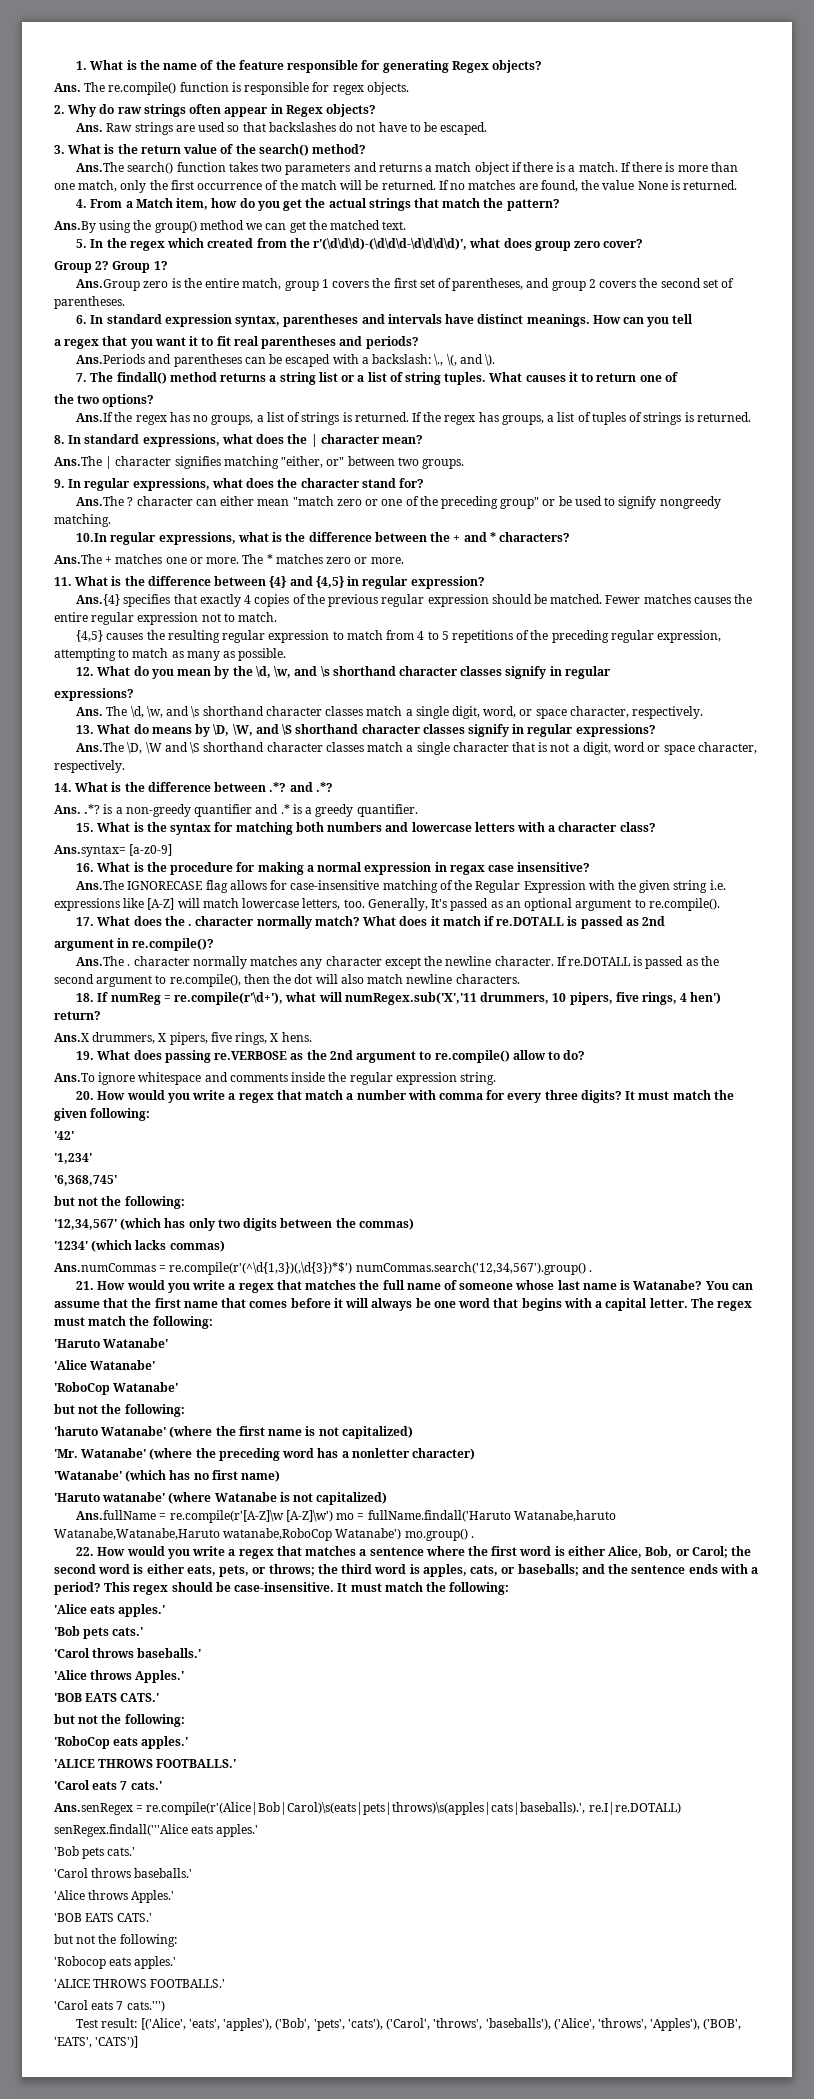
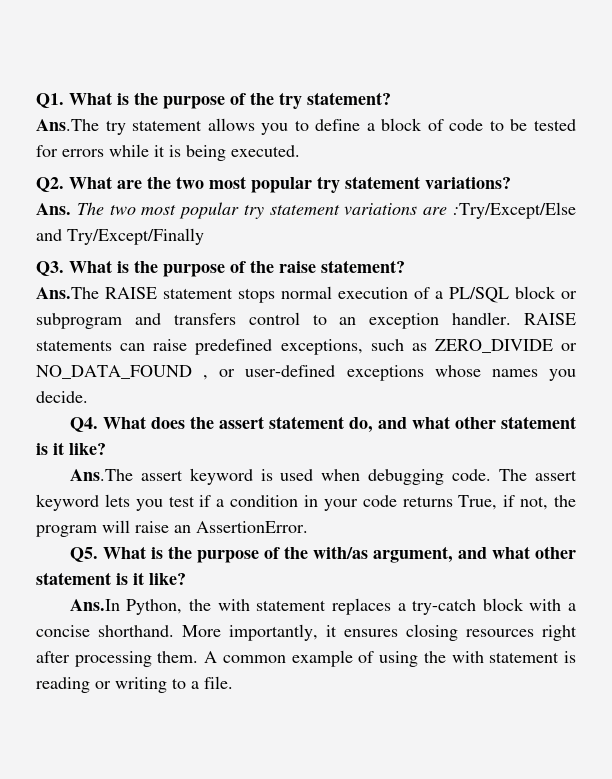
- 1. What is the name of the feature responsible for generating Regex objects?
- Ans. The re.compile() function is responsible for regex objects.
- 2. Why do raw strings often appear in Regex objects?
- Ans. Raw strings are used so that backslashes do not have to be escaped.
- 3. What is the return value of the search() method?
- Ans.The search() function takes two parameters and returns a match object if there is a match. If there is more than one match, only the first occurrence of the match will be returned. If no matches are found, the value None is returned.
- 4. From a Match item, how do you get the actual strings that match the pattern?
- Ans.By using the group() method we can get the matched text.
- 5. In the regex which created from the r'(\d\d\d)-(\d\d\d-\d\d\d\d)', what does group zero cover?
- Group 2? Group 1?
- Ans.Group zero is the entire match, group 1 covers the first set of parentheses, and group 2 covers the second set of parentheses.
- 6. In standard expression syntax, parentheses and intervals have distinct meanings. How can you tell
- a regex that you want it to fit real parentheses and periods?
- Ans.Periods and parentheses can be escaped with a backslash: \., \(, and \).
- 7. The findall() method returns a string list or a list of string tuples. What causes it to return one of
- the two options?
- Ans.If the regex has no groups, a list of strings is returned. If the regex has groups, a list of tuples of strings is returned.
- 8. In standard expressions, what does the | character mean?
- Ans.The | character signifies matching "either, or" between two groups.
- 9. In regular expressions, what does the character stand for?
- Ans.The ? character can either mean "match zero or one of the preceding group" or be used to signify nongreedy matching.
- 10.In regular expressions, what is the difference between the + and * characters?
- Ans.The + matches one or more. The * matches zero or more.
- 11. What is the difference between {4} and {4,5} in regular expression?
- Ans.{4} specifies that exactly 4 copies of the previous regular expression should be matched. Fewer matches causes the entire regular expression not to match.
- {4,5} causes the resulting regular expression to match from 4 to 5 repetitions of the preceding regular expression, attempting to match as many as possible.
- 12. What do you mean by the \d, \w, and \s shorthand character classes signify in regular
- expressions?
- Ans. The \d, \w, and \s shorthand character classes match a single digit, word, or space character, respectively.
- 13. What do means by \D, \W, and \S shorthand character classes signify in regular expressions?
- Ans.The \D, \W and \S shorthand character classes match a single character that is not a digit, word or space character, respectively.
- 14. What is the difference between .*? and .*?
- Ans. .*? is a non-greedy quantifier and .* is a greedy quantifier.
- 15. What is the syntax for matching both numbers and lowercase letters with a character class?
- Ans.syntax= [a-z0-9]
- 16. What is the procedure for making a normal expression in regax case insensitive?
- Ans.The IGNORECASE flag allows for case-insensitive matching of the Regular Expression with the given string i.e. expressions like [A-Z] will match lowercase letters, too. Generally, It's passed as an optional argument to re.compile().
- 17. What does the . character normally match? What does it match if re.DOTALL is passed as 2nd
- argument in re.compile()?
- Ans.The . character normally matches any character except the newline character. If re.DOTALL is passed as the second argument to re.compile(), then the dot will also match newline characters.
- 18. If numReg = re.compile(r'\d+'), what will numRegex.sub('X','11 drummers, 10 pipers, five rings, 4 hen') return?
- Ans.X drummers, X pipers, five rings, X hens.
- 19. What does passing re.VERBOSE as the 2nd argument to re.compile() allow to do?
- Ans.To ignore whitespace and comments inside the regular expression string.
- 20. How would you write a regex that match a number with comma for every three digits? It must match the given following:
- '42'
- '1,234'
- '6,368,745'
- but not the following:
- '12,34,567' (which has only two digits between the commas)
- '1234' (which lacks commas)
- Ans.numCommas = re.compile(r'(^\d{1,3})(,\d{3})*$') numCommas.search('12,34,567').group() .
- 21. How would you write a regex that matches the full name of someone whose last name is Watanabe? You can assume that the first name that comes before it will always be one word that begins with a capital letter. The regex must match the following:
- 'Haruto Watanabe'
- 'Alice Watanabe'
- 'RoboCop Watanabe'
- but not the following:
- 'haruto Watanabe' (where the first name is not capitalized)
- 'Mr. Watanabe' (where the preceding word has a nonletter character)
- 'Watanabe' (which has no first name)
- 'Haruto watanabe' (where Watanabe is not capitalized)
- Ans.fullName = re.compile(r'[A-Z]\w [A-Z]\w') mo = fullName.findall('Haruto Watanabe,haruto Watanabe,Watanabe,Haruto watanabe,RoboCop Watanabe') mo.group() .
- 22. How would you write a regex that matches a sentence where the first word is either Alice, Bob, or Carol; the second word is either eats, pets, or throws; the third word is apples, cats, or baseballs; and the sentence ends with a period? This regex should be case-insensitive. It must match the following:
- 'Alice eats apples.'
- 'Bob pets cats.'
- 'Carol throws baseballs.'
- 'Alice throws Apples.'
- 'BOB EATS CATS.'
- but not the following:
- 'RoboCop eats apples.'
- 'ALICE THROWS FOOTBALLS.'
- 'Carol eats 7 cats.'
- Ans.senRegex = re.compile(r'(Alice|Bob|Carol)\s(eats|pets|throws)\s(apples|cats|baseballs).', re.I|re.DOTALL)
- senRegex.findall('''Alice eats apples.'
- 'Bob pets cats.'
- 'Carol throws baseballs.'
- 'Alice throws Apples.'
- 'BOB EATS CATS.'
- but not the following:
- 'Robocop eats apples.'
- 'ALICE THROWS FOOTBALLS.'
- 'Carol eats 7 cats.''')
- Test result: [('Alice', 'eats', 'apples'), ('Bob', 'pets', 'cats'), ('Carol', 'throws', 'baseballs'), ('Alice', 'throws', 'Apples'), ('BOB', 'EATS', 'CATS')]
+ Q1. What is the purpose of the try statement?
+ Ans.The try statement allows you to define a block of code to be tested for errors while it is being executed.
+ Q2. What are the two most popular try statement variations?
+ Ans. The two most popular try statement variations are :Try/Except/Else and Try/Except/Finally
+ Q3. What is the purpose of the raise statement?
+ Ans.The RAISE statement stops normal execution of a PL/SQL block or subprogram and transfers control to an exception handler. RAISE statements can raise predefined exceptions, such as ZERO_DIVIDE or NO_DATA_FOUND , or user-defined exceptions whose names you decide.
+ Q4. What does the assert statement do, and what other statement is it like?
+ Ans.The assert keyword is used when debugging code. The assert keyword lets you test if a condition in your code returns True, if not, the program will raise an AssertionError.
+ Q5. What is the purpose of the with/as argument, and what other statement is it like?
+ Ans.In Python, the with statement replaces a try-catch block with a concise shorthand. More importantly, it ensures closing resources right after processing them. A common example of using the with statement is reading or writing to a file.

